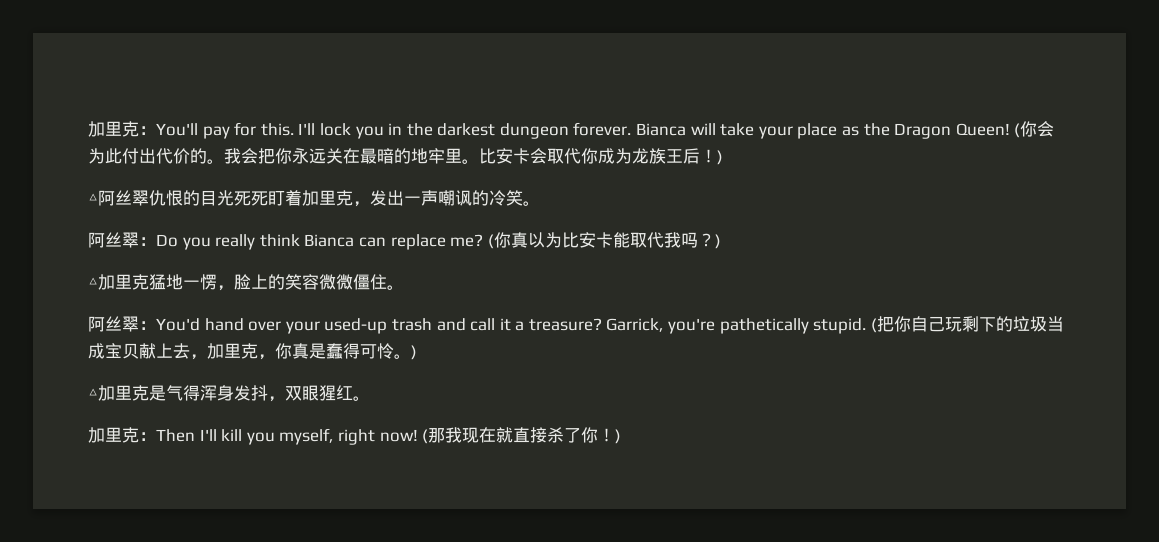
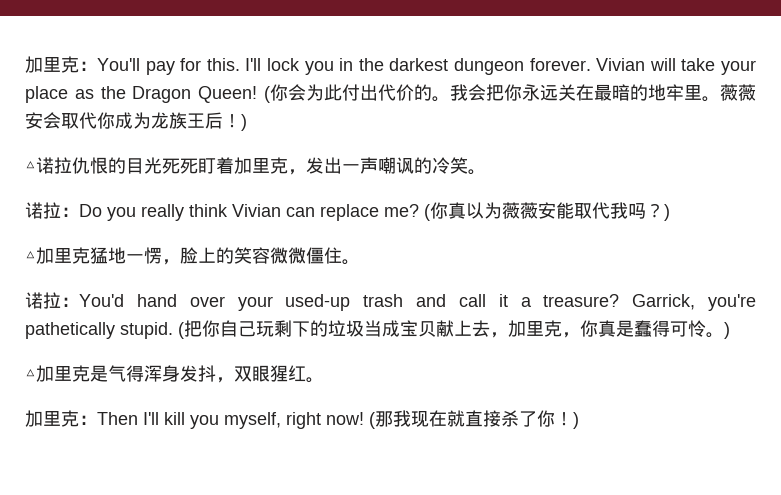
- Bianca will take your place as the Dragon Queen!
+ Vivian will take your place as the Dragon Queen!
- 比安卡会取代你成为龙族王后！)
+ 薇薇安会取代你成为龙族王后！)
- △阿丝翠仇恨的目光死死盯着加里克，发出一声嘲讽的冷笑。
+ △诺拉仇恨的目光死死盯着加里克，发出一声嘲讽的冷笑。
- 阿丝翠：Do you really think Bianca can replace me?
+ 诺拉：Do you really think Vivian can replace me?
- (你真以为比安卡能取代我吗？)
+ (你真以为薇薇安能取代我吗？)
- 阿丝翠：You'd hand over your used-up trash and call it a treasure?
+ 诺拉：You'd hand over your used-up trash and call it a treasure?

